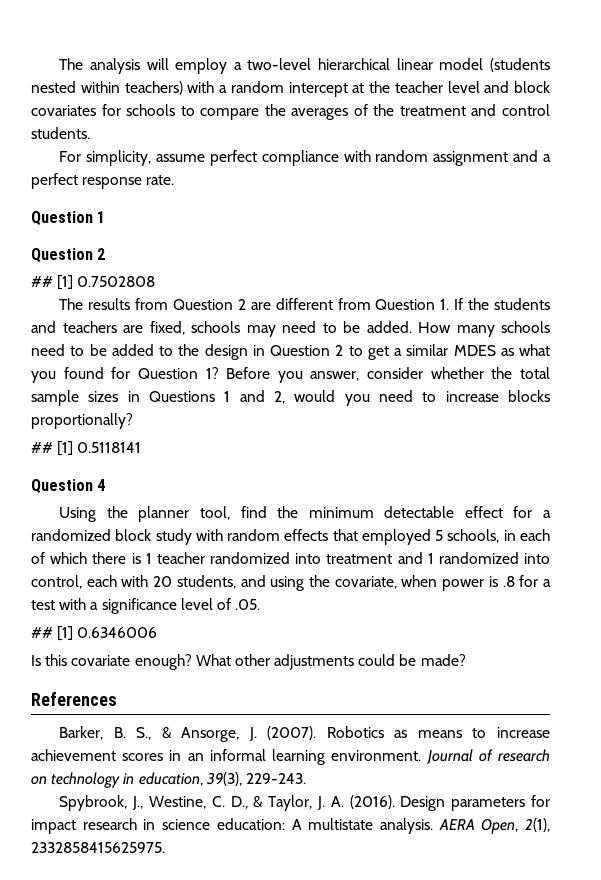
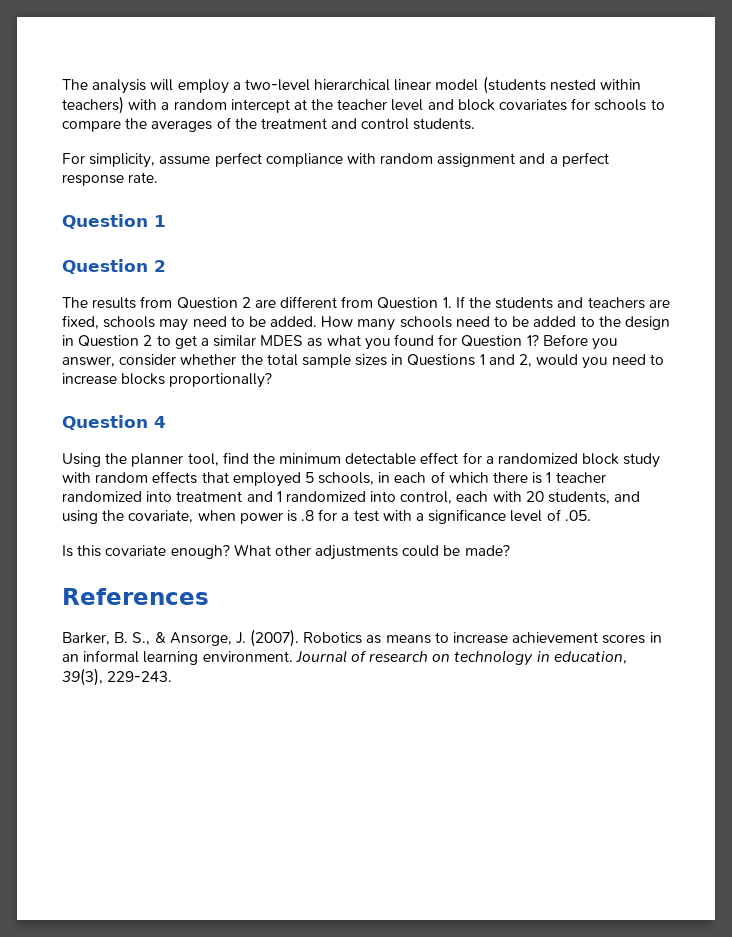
- ## [1] 0.7502808
- ## [1] 0.5118141
- ## [1] 0.6346006
- Spybrook, J., Westine, C. D., & Taylor, J. A. (2016). Design parameters for impact research in science education: A multistate analysis. AERA Open, 2(1), 2332858415625975.

